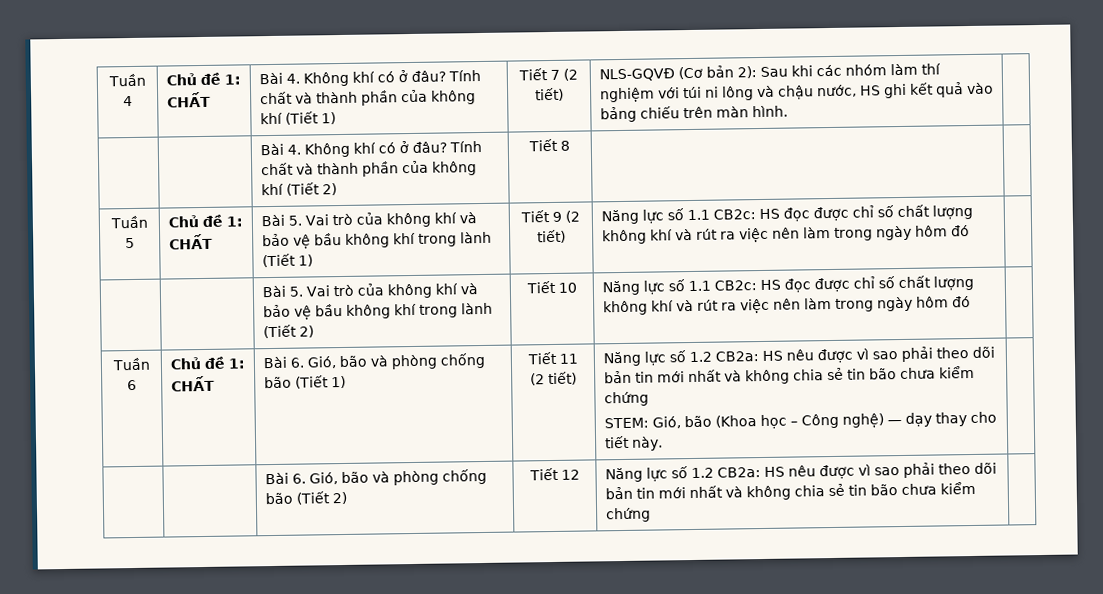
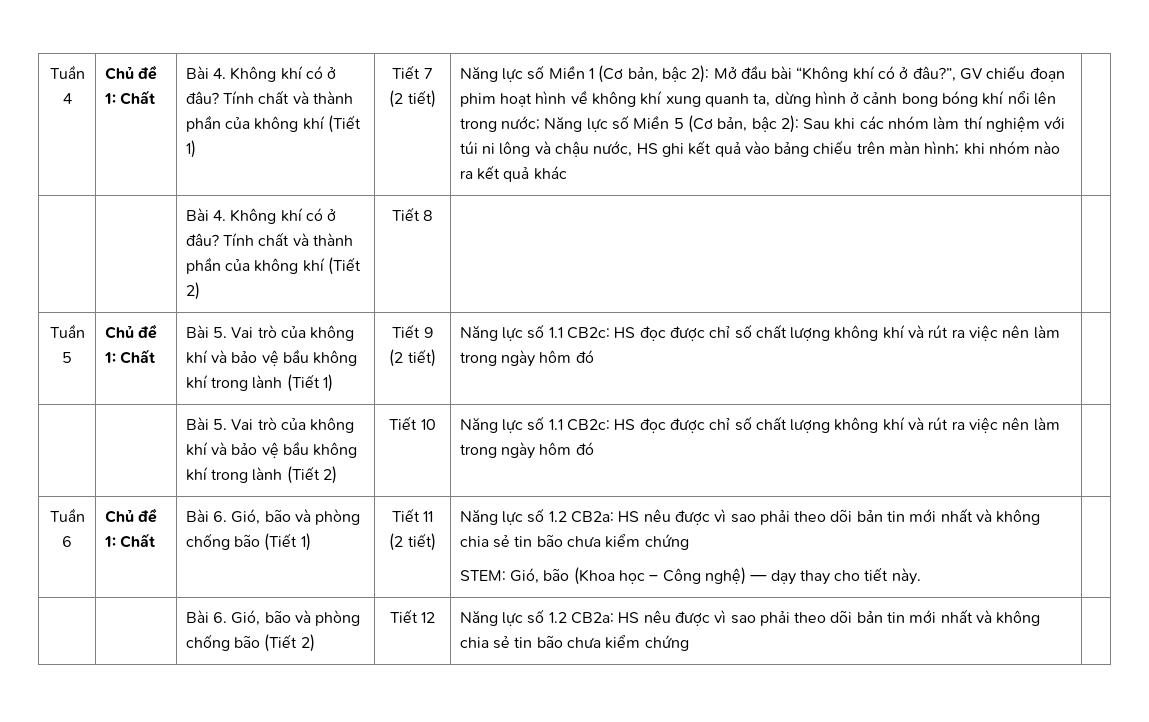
- Tuần 4 | Chủ đề 1: CHẤT
+ Tuần 4 | Chủ đề 1: Chất
- NLS-GQVĐ (Cơ bản 2): Sau khi các nhóm làm thí nghiệm với túi ni lông và chậu nước, HS ghi kết quả vào bảng chiếu trên màn hình.
+ Năng lực số Miền 1 (Cơ bản, bậc 2): Mở đầu bài “Không khí có ở đâu?”, GV chiếu đoạn phim hoạt hình về không khí xung quanh ta, dừng hình ở cảnh bong bóng khí nổi lên trong nước; Năng lực số Miền 5 (Cơ bản, bậc 2): Sau khi các nhóm làm thí nghiệm với túi ni lông và chậu nước, HS ghi kết quả vào bảng chiếu trên màn hình; khi nhóm nào ra kết quả khác
- Tuần 5 | Chủ đề 1: CHẤT
+ Tuần 5 | Chủ đề 1: Chất
- Tuần 6 | Chủ đề 1: CHẤT
+ Tuần 6 | Chủ đề 1: Chất

